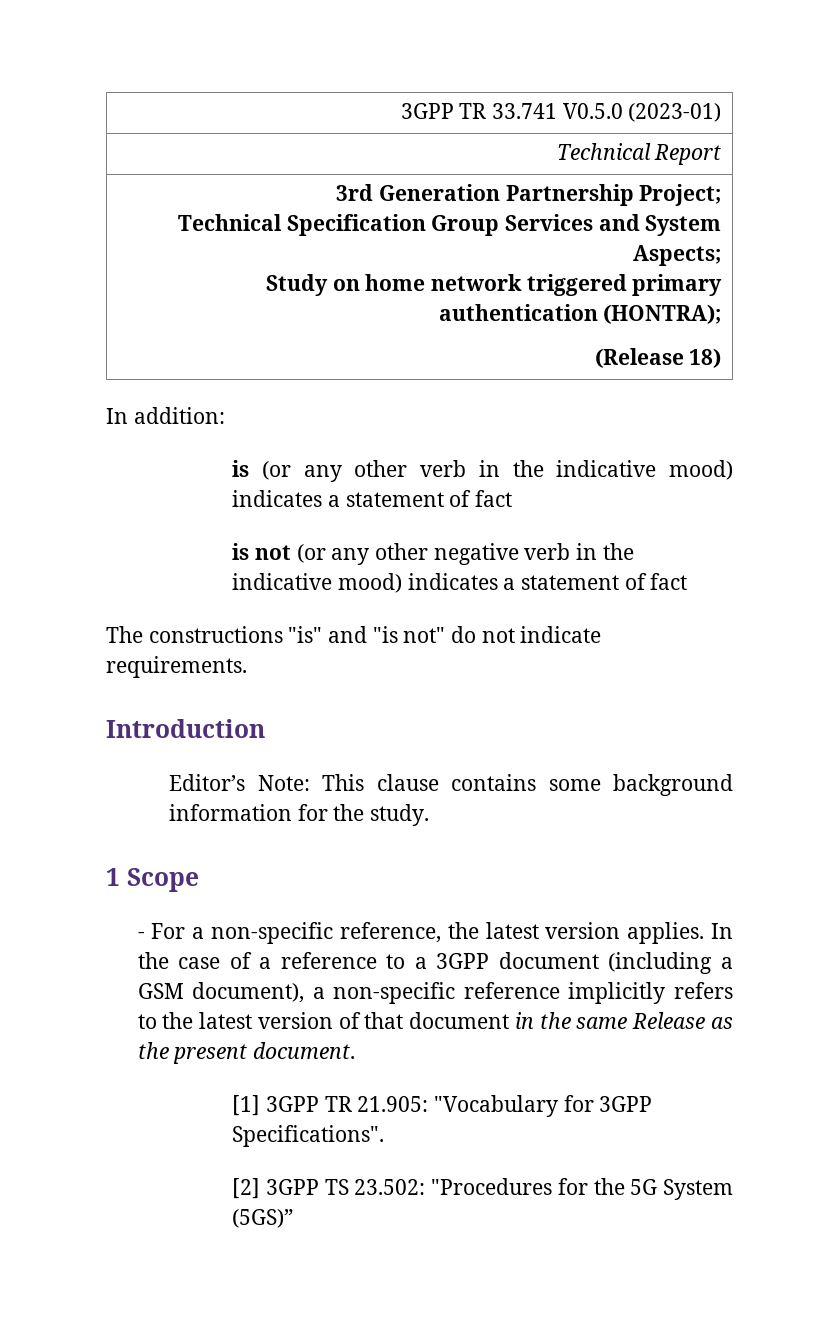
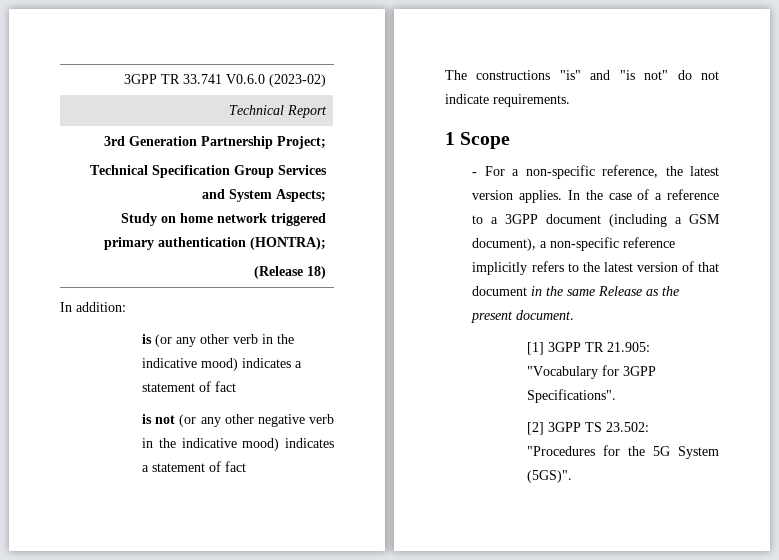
- 3GPP TR 33.741 V0.5.0 (2023-01)
+ 3GPP TR 33.741 V0.6.0 (2023-02)
- Introduction
- Editor’s Note: This clause contains some background information for the study.
- [2] 3GPP TS 23.502: "Procedures for the 5G System (5GS)”
+ [2] 3GPP TS 23.502: "Procedures for the 5G System (5GS)".

